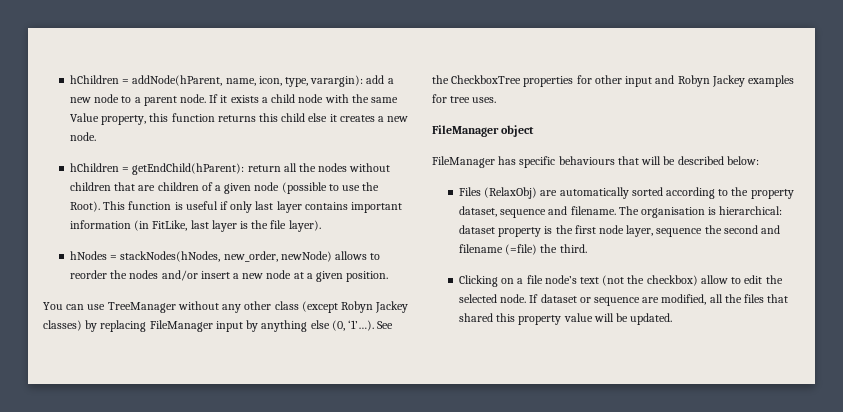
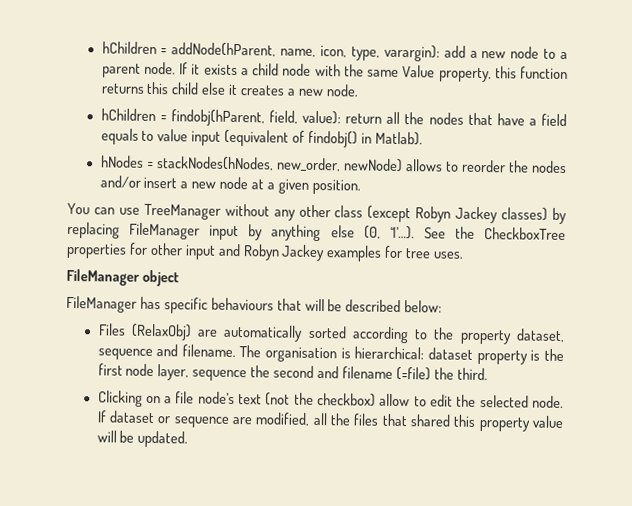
- hChildren = getEndChild(hParent): return all the nodes without children that are children of a given node (possible to use the Root). This function is useful if only last layer contains important information (in FitLike, last layer is the file layer).
+ hChildren = findobj(hParent, field, value): return all the nodes that have a field equals to value input (equivalent of findobj() in Matlab).

